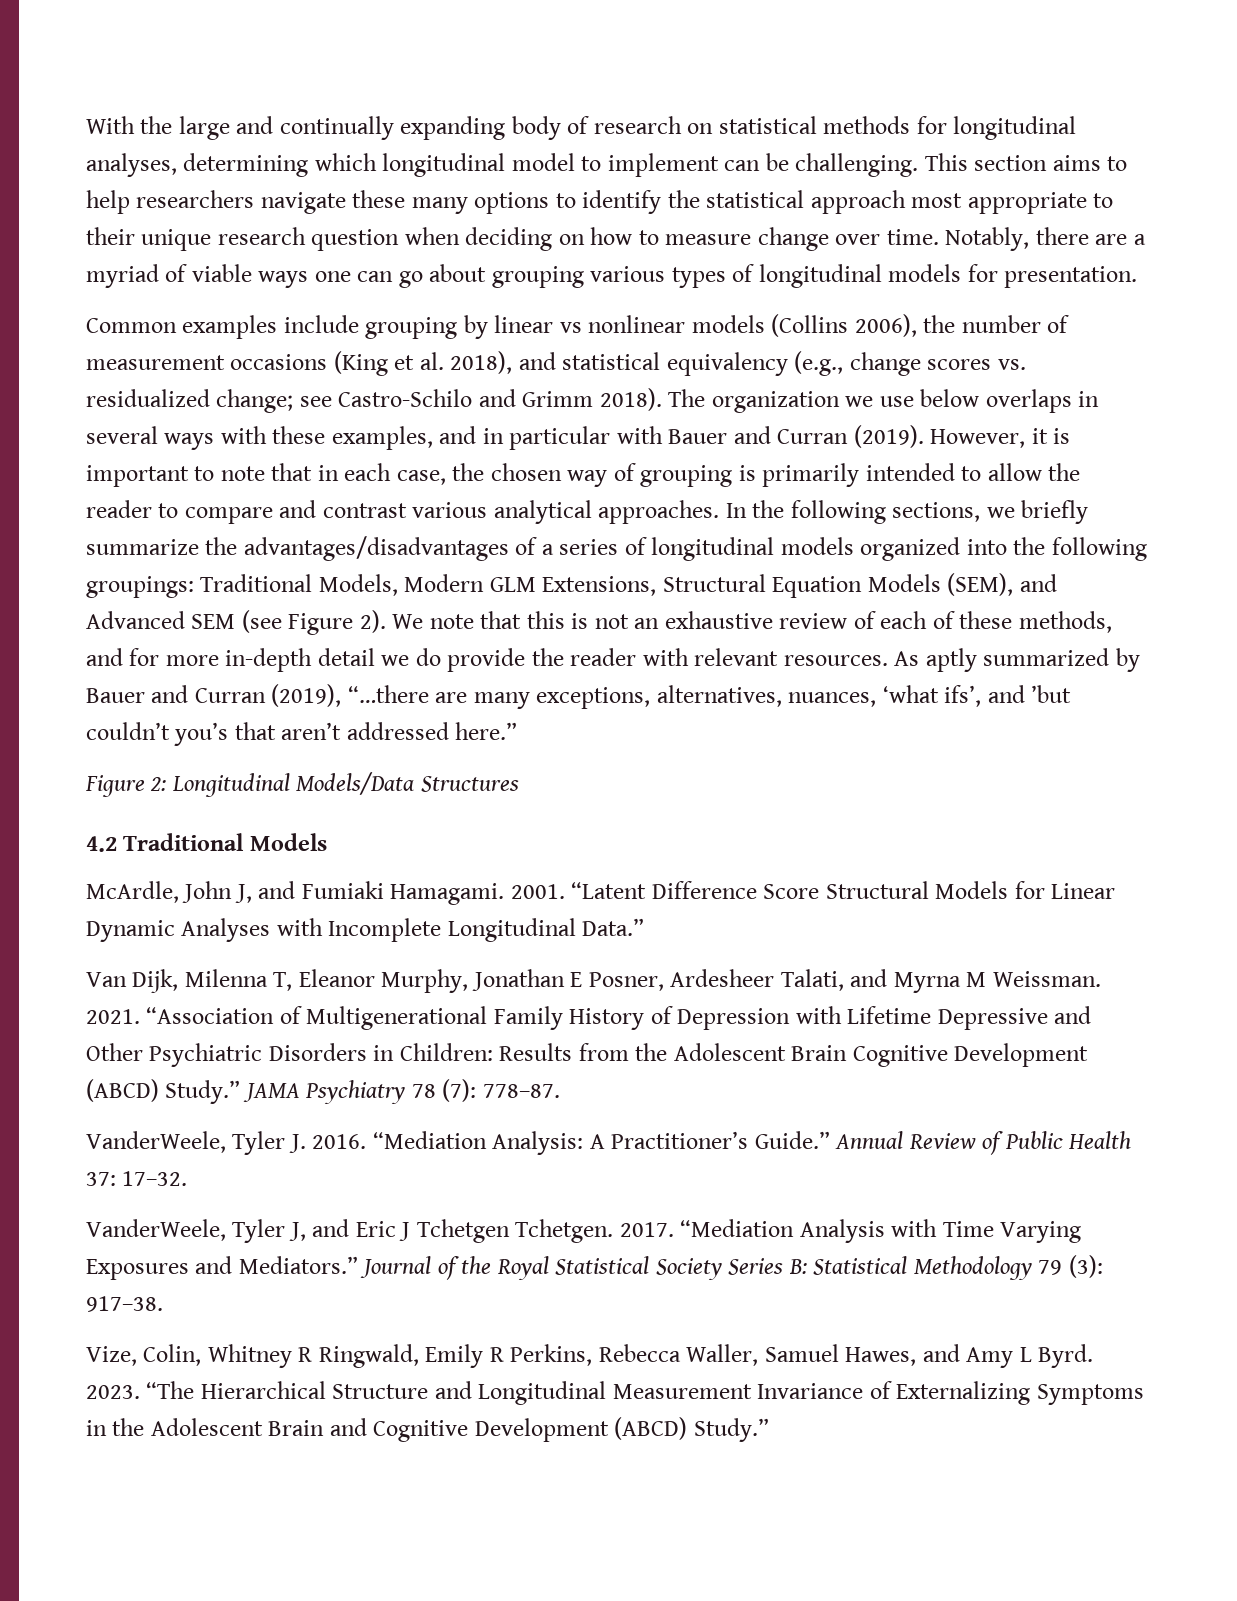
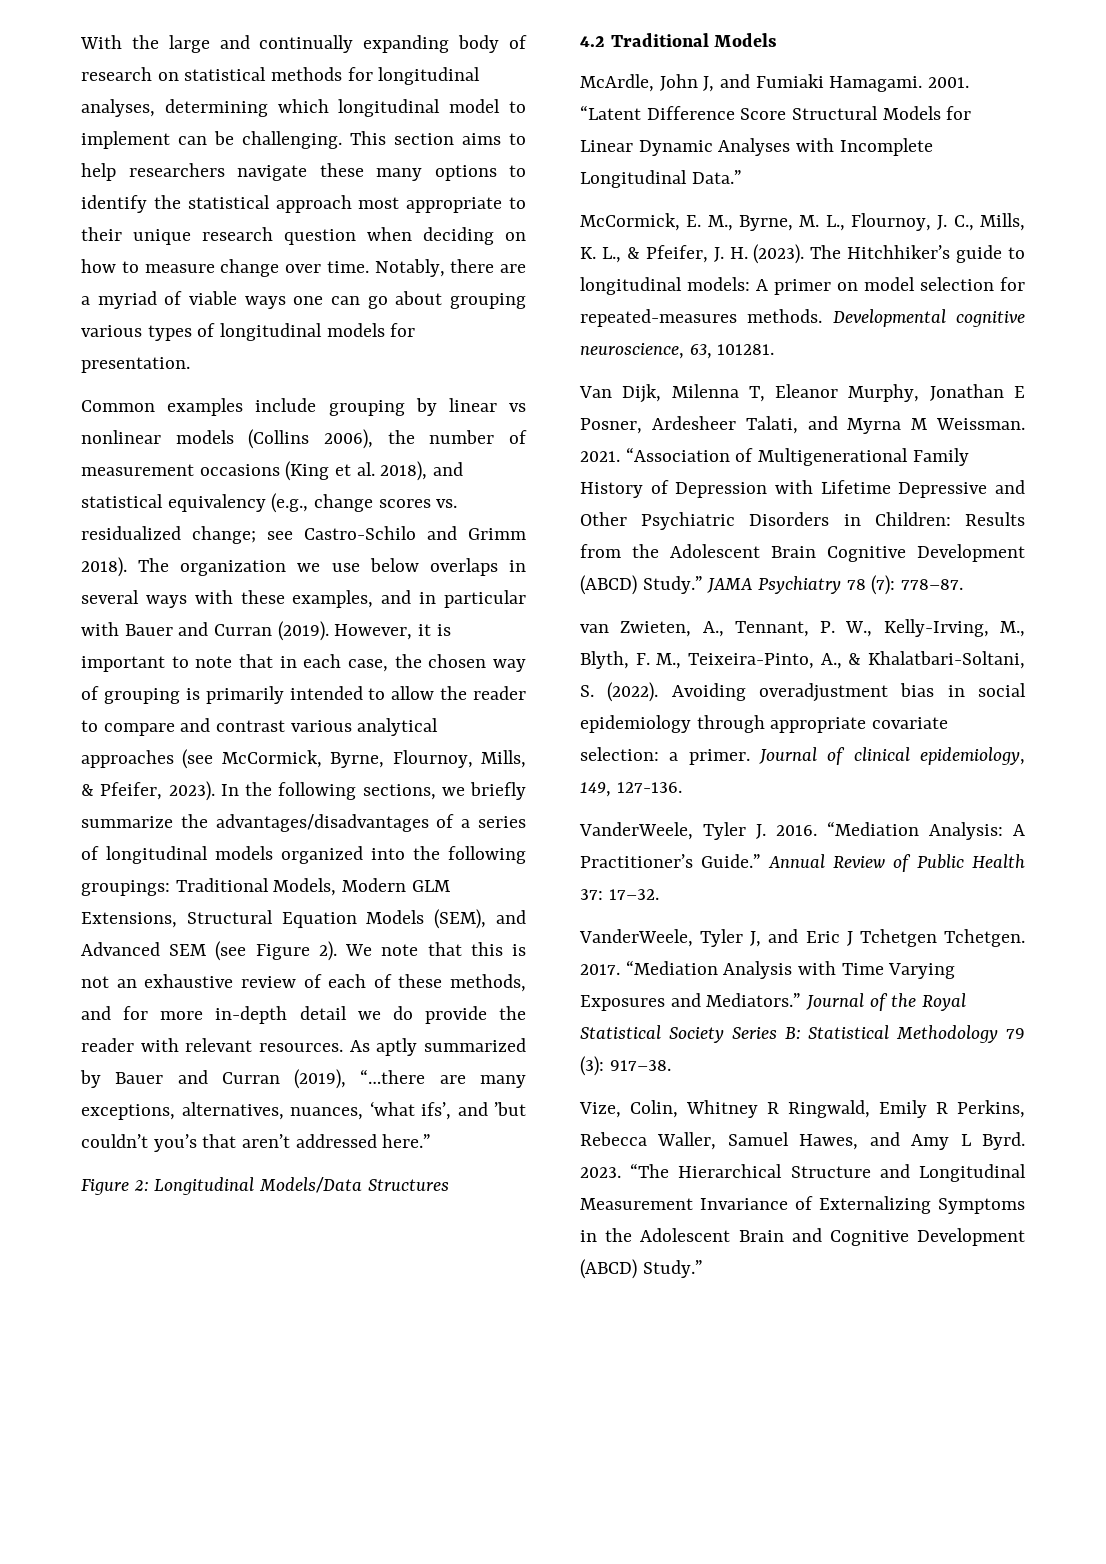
- However, it is important to note that in each case, the chosen way of grouping is primarily intended to allow the reader to compare and contrast various analytical approaches.
+ However, it is important to note that in each case, the chosen way of grouping is primarily intended to allow the reader to compare and contrast various analytical approaches (see McCormick, Byrne, Flournoy, Mills, & Pfeifer, 2023).
+ McCormick, E. M., Byrne, M. L., Flournoy, J. C., Mills, K. L., & Pfeifer, J. H. (2023). The Hitchhiker’s guide to longitudinal models: A primer on model selection for repeated-measures methods. Developmental cognitive neuroscience, 63, 101281.
+ van Zwieten, A., Tennant, P. W., Kelly-Irving, M., Blyth, F. M., Teixeira-Pinto, A., & Khalatbari-Soltani, S. (2022). Avoiding overadjustment bias in social epidemiology through appropriate covariate selection: a primer. Journal of clinical epidemiology, 149, 127-136.

